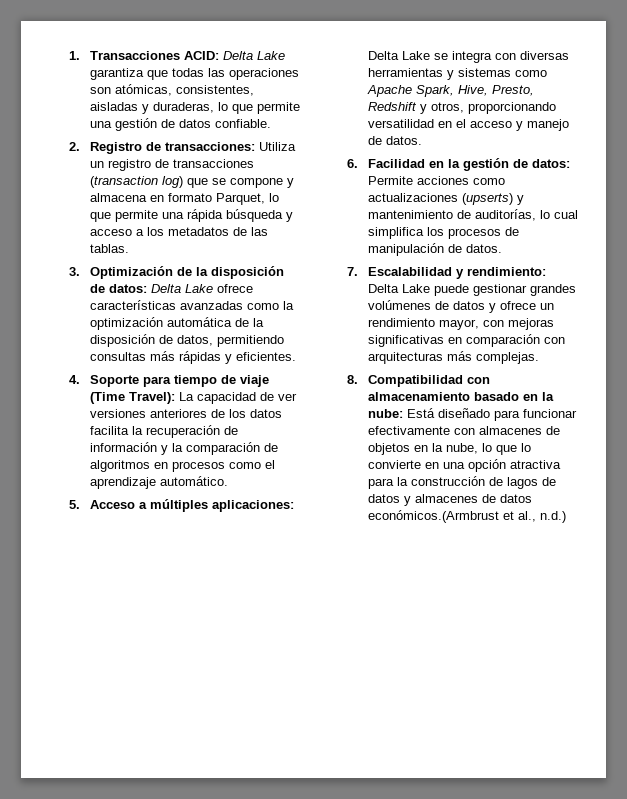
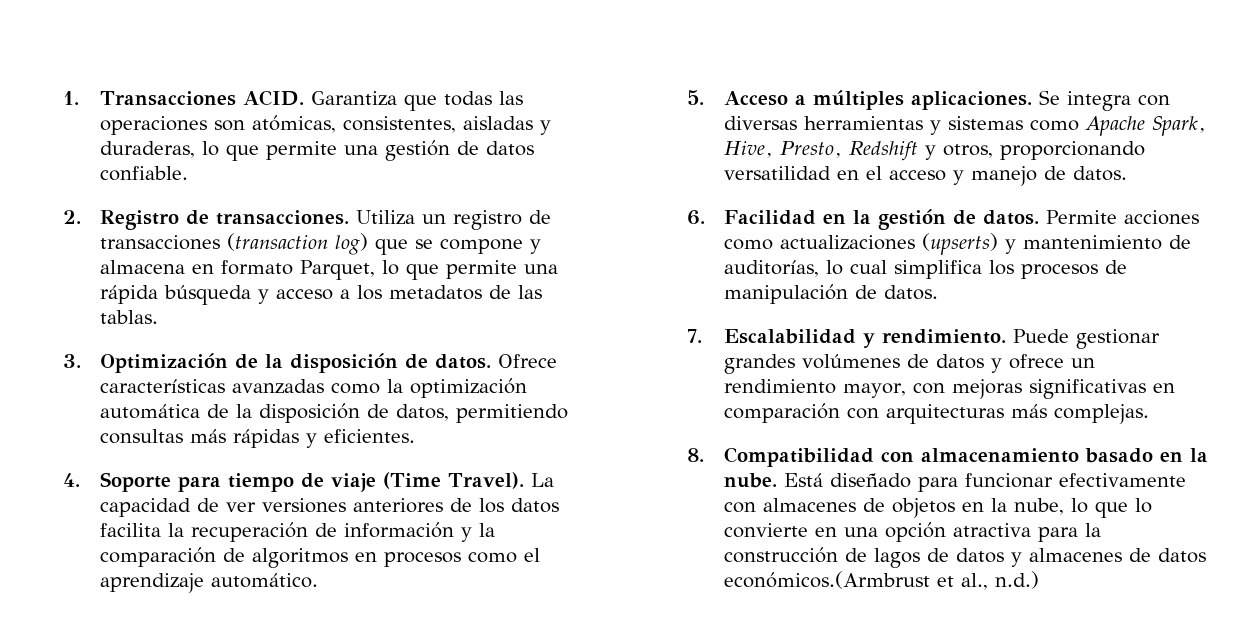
- 1. Transacciones ACID: Delta Lake garantiza que todas las operaciones son atómicas, consistentes, aisladas y duraderas, lo que permite una gestión de datos confiable.
+ 1. Transacciones ACID. Garantiza que todas las operaciones son atómicas, consistentes, aisladas y duraderas, lo que permite una gestión de datos confiable.
- 2. Registro de transacciones: Utiliza un registro de transacciones (transaction log) que se compone y almacena en formato Parquet, lo que permite una rápida búsqueda y acceso a los metadatos de las tablas.
+ 2. Registro de transacciones. Utiliza un registro de transacciones (transaction log) que se compone y almacena en formato Parquet, lo que permite una rápida búsqueda y acceso a los metadatos de las tablas.
- 3. Optimización de la disposición de datos: Delta Lake ofrece características avanzadas como la optimización automática de la disposición de datos, permitiendo consultas más rápidas y eficientes.
+ 3. Optimización de la disposición de datos. Ofrece características avanzadas como la optimización automática de la disposición de datos, permitiendo consultas más rápidas y eficientes.
- 4. Soporte para tiempo de viaje (Time Travel): La capacidad de ver versiones anteriores de los datos facilita la recuperación de información y la comparación de algoritmos en procesos como el aprendizaje automático.
+ 4. Soporte para tiempo de viaje (Time Travel). La capacidad de ver versiones anteriores de los datos facilita la recuperación de información y la comparación de algoritmos en procesos como el aprendizaje automático.
- 5. Acceso a múltiples aplicaciones: Delta Lake se integra con diversas herramientas y sistemas como Apache Spark, Hive, Presto, Redshift y otros, proporcionando versatilidad en el acceso y manejo de datos.
+ 5. Acceso a múltiples aplicaciones. Se integra con diversas herramientas y sistemas como Apache Spark, Hive, Presto, Redshift y otros, proporcionando versatilidad en el acceso y manejo de datos.
- 6. Facilidad en la gestión de datos: Permite acciones como actualizaciones (upserts) y mantenimiento de auditorías, lo cual simplifica los procesos de manipulación de datos.
+ 6. Facilidad en la gestión de datos. Permite acciones como actualizaciones (upserts) y mantenimiento de auditorías, lo cual simplifica los procesos de manipulación de datos.
- 7. Escalabilidad y rendimiento: Delta Lake puede gestionar grandes volúmenes de datos y ofrece un rendimiento mayor, con mejoras significativas en comparación con arquitecturas más complejas.
+ 7. Escalabilidad y rendimiento. Puede gestionar grandes volúmenes de datos y ofrece un rendimiento mayor, con mejoras significativas en comparación con arquitecturas más complejas.
- 8. Compatibilidad con almacenamiento basado en la nube: Está diseñado para funcionar efectivamente con almacenes de objetos en la nube, lo que lo convierte en una opción atractiva para la construcción de lagos de datos y almacenes de datos económicos.(Armbrust et al., n.d.)
+ 8. Compatibilidad con almacenamiento basado en la nube. Está diseñado para funcionar efectivamente con almacenes de objetos en la nube, lo que lo convierte en una opción atractiva para la construcción de lagos de datos y almacenes de datos económicos.(Armbrust et al., n.d.)

